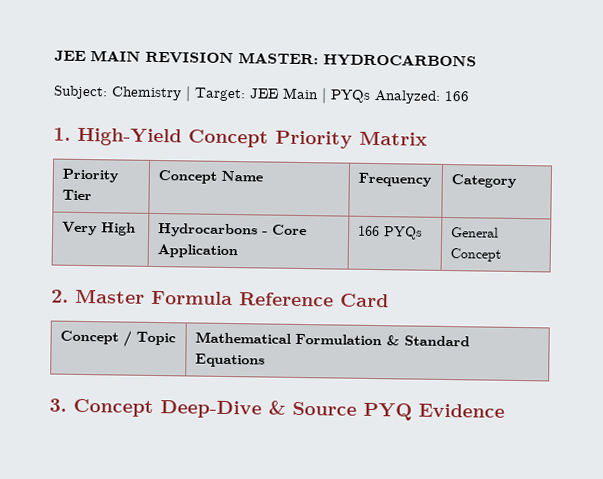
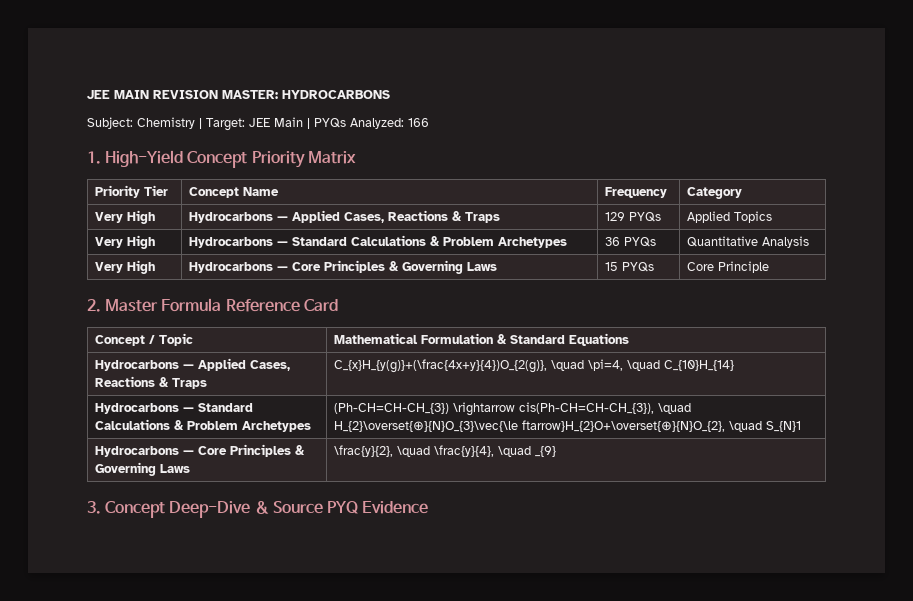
- Very High | Hydrocarbons - Core Application | 166 PYQs | General Concept
+ Very High | Hydrocarbons — Applied Cases, Reactions & Traps | 129 PYQs | Applied Topics
+ Very High | Hydrocarbons — Standard Calculations & Problem Archetypes | 36 PYQs | Quantitative Analysis
+ Very High | Hydrocarbons — Core Principles & Governing Laws | 15 PYQs | Core Principle
+ Hydrocarbons — Applied Cases, Reactions & Traps | C_{x}H_{y(g)}+(\frac{4x+y}{4})O_{2(g)}, \quad \pi=4, \quad C_{10}H_{14}
+ Hydrocarbons — Standard Calculations & Problem Archetypes | (Ph-CH=CH-CH_{3}) \rightarrow cis(Ph-CH=CH-CH_{3}), \quad H_{2}\overset{⊕}{N}O_{3}\vec{\le ftarrow}H_{2}O+\overset{⊕}{N}O_{2}, \quad S_{N}1
+ Hydrocarbons — Core Principles & Governing Laws | \frac{y}{2}, \quad \frac{y}{4}, \quad _{9}

